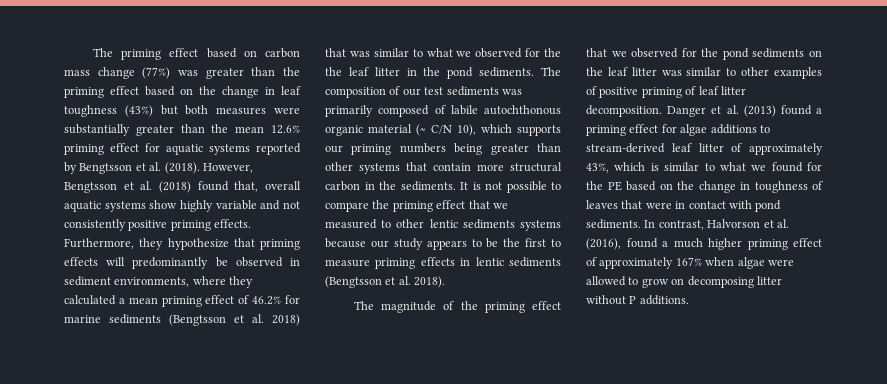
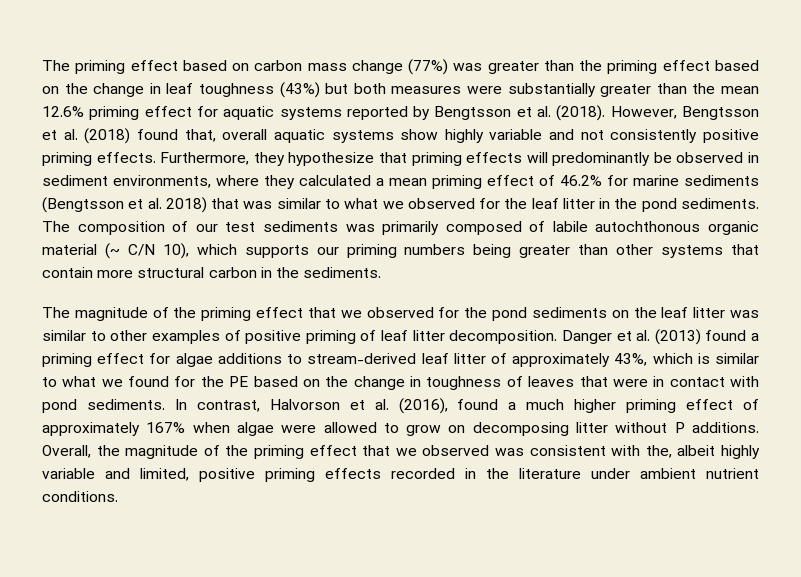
- Furthermore, they hypothesize that priming effects will predominantly be observed in sediment environments, where they calculated a mean priming effect of 46.2% for marine sediments (Bengtsson et al. 2018) that was similar to what we observed for the the leaf litter in the pond sediments.
+ Furthermore, they hypothesize that priming effects will predominantly be observed in sediment environments, where they calculated a mean priming effect of 46.2% for marine sediments (Bengtsson et al. 2018) that was similar to what we observed for the leaf litter in the pond sediments.
- It is not possible to compare the priming effect that we measured to other lentic sediments systems because our study appears to be the first to measure priming effects in lentic sediments (Bengtsson et al. 2018).
+ Overall, the magnitude of the priming effect that we observed was consistent with the, albeit highly variable and limited, positive priming effects recorded in the literature under ambient nutrient conditions.

